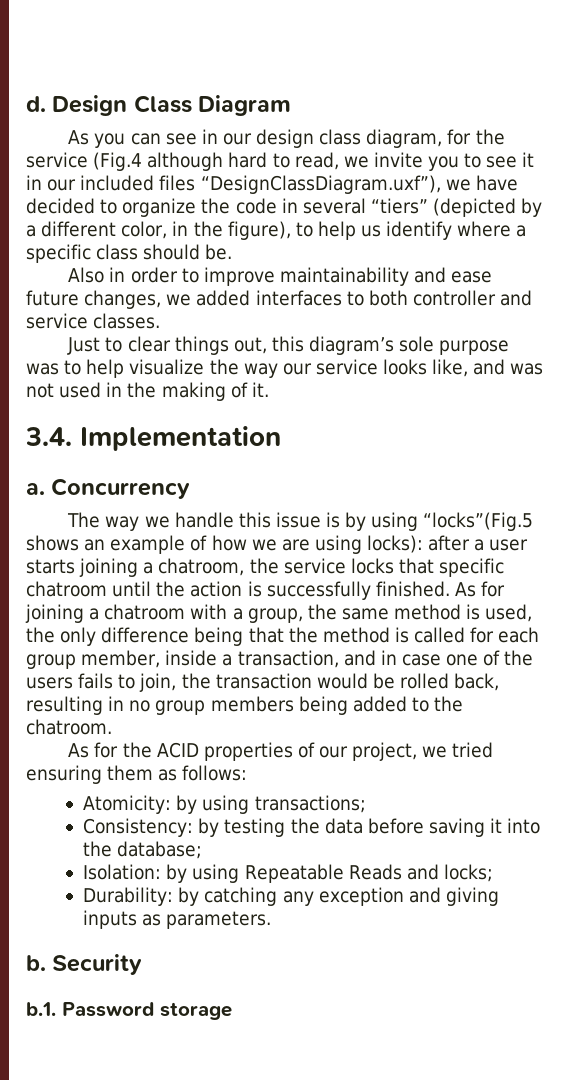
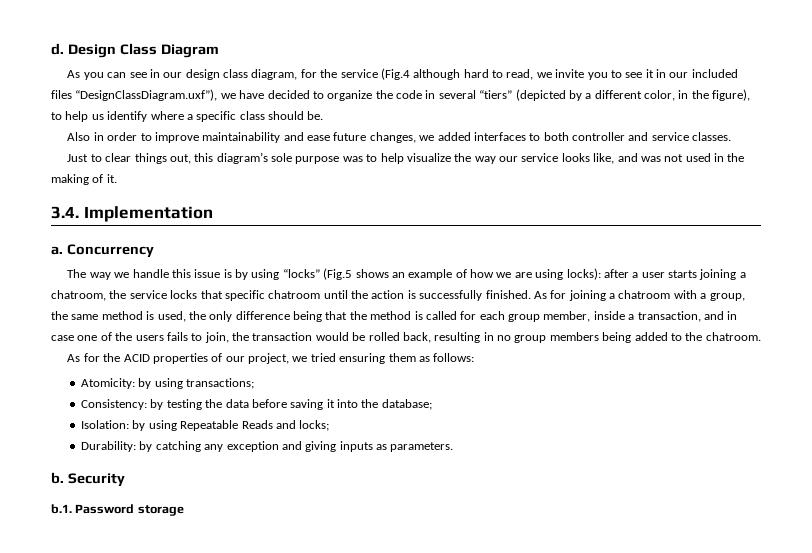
- The way we handle this issue is by using “locks”(Fig.5 shows an example of how we are using locks): after a user starts joining a chatroom, the service locks that specific chatroom until the action is successfully finished.
+ The way we handle this issue is by using “locks” (Fig.5 shows an example of how we are using locks): after a user starts joining a chatroom, the service locks that specific chatroom until the action is successfully finished.

